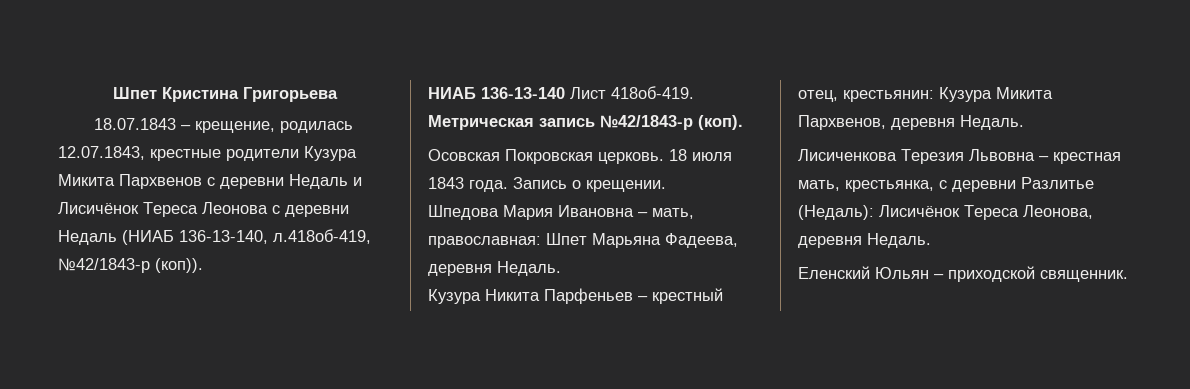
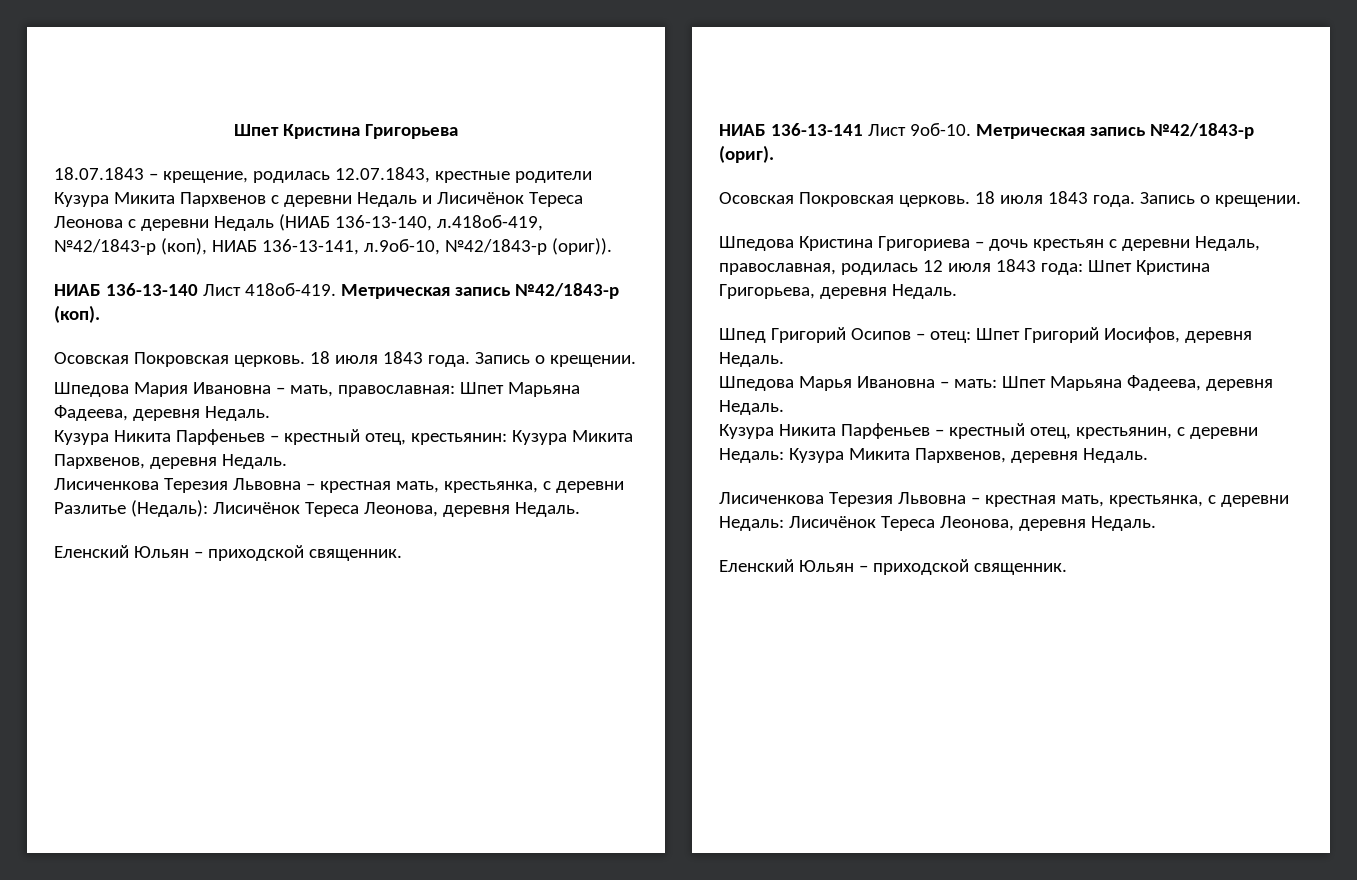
- 18.07.1843 – крещение, родилась 12.07.1843, крестные родители Кузура Микита Пархвенов с деревни Недаль и Лисичёнок Тереса Леонова с деревни Недаль (НИАБ 136-13-140, л.418об-419, №42/1843-р (коп)).
+ 18.07.1843 – крещение, родилась 12.07.1843, крестные родители Кузура Микита Пархвенов с деревни Недаль и Лисичёнок Тереса Леонова с деревни Недаль (НИАБ 136-13-140, л.418об-419, №42/1843-р (коп), НИАБ 136-13-141, л.9об-10, №42/1843-р (ориг)).
+ НИАБ 136-13-141 Лист 9об-10. Метрическая запись №42/1843-р (ориг).
+ Осовская Покровская церковь. 18 июля 1843 года. Запись о крещении.
+ Шпедова Кристина Григориева – дочь крестьян с деревни Недаль, православная, родилась 12 июля 1843 года: Шпет Кристина Григорьева, деревня Недаль.
+ Шпед Григорий Осипов – отец: Шпет Григорий Иосифов, деревня Недаль.
+ Шпедова Марья Ивановна – мать: Шпет Марьяна Фадеева, деревня Недаль.
+ Кузура Никита Парфеньев – крестный отец, крестьянин, с деревни Недаль: Кузура Микита Пархвенов, деревня Недаль.
+ Лисиченкова Терезия Львовна – крестная мать, крестьянка, с деревни Недаль: Лисичёнок Тереса Леонова, деревня Недаль.
+ Еленский Юльян – приходской священник.

